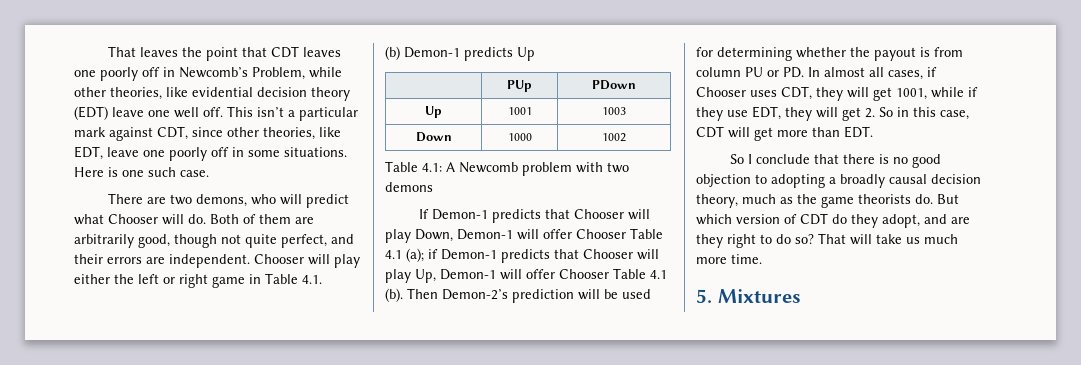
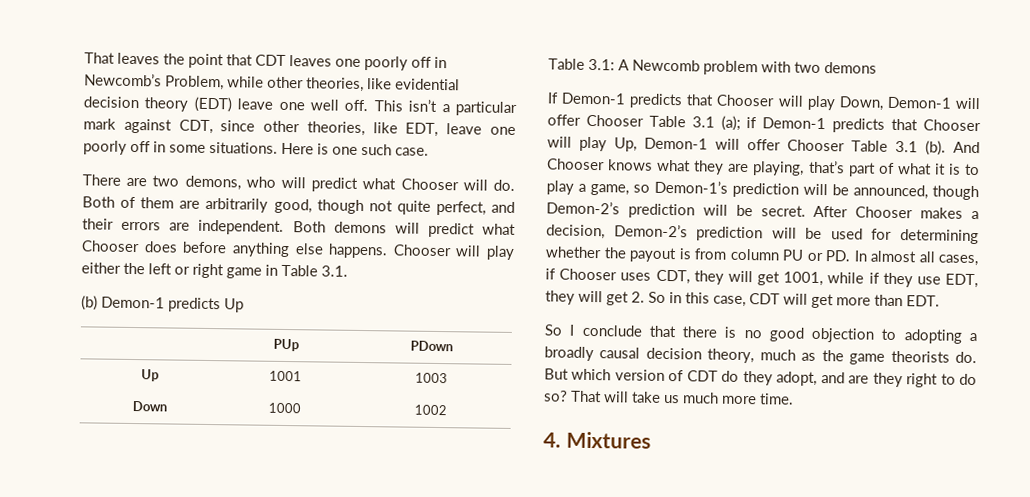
+ Both demons will predict what Chooser does before anything else happens.
- Chooser will play either the left or right game in Table 4.1.
+ Chooser will play either the left or right game in Table 3.1.
- Table 4.1: A Newcomb problem with two demons
+ Table 3.1: A Newcomb problem with two demons
- If Demon-1 predicts that Chooser will play Down, Demon-1 will offer Chooser Table 4.1 (a);
+ If Demon-1 predicts that Chooser will play Down, Demon-1 will offer Chooser Table 3.1 (a);
- if Demon-1 predicts that Chooser will play Up, Demon-1 will offer Chooser Table 4.1 (b). Then Demon-2’s prediction will be used for determining whether the payout is from column PU or PD. In almost all cases, if Chooser uses CDT, they will get 1001, while if they use EDT, they will get 2. So in this case, CDT will get more than EDT.
+ if Demon-1 predicts that Chooser will play Up, Demon-1 will offer Chooser Table 3.1 (b). And Chooser knows what they are playing, that’s part of what it is to play a game, so Demon-1’s prediction will be announced, though Demon-2’s prediction will be secret. After Chooser makes a decision, Demon-2’s prediction will be used for determining whether the payout is from column PU or PD. In almost all cases, if Chooser uses CDT, they will get 1001, while if they use EDT, they will get 2. So in this case, CDT will get more than EDT.
- 5. Mixtures
+ 4. Mixtures

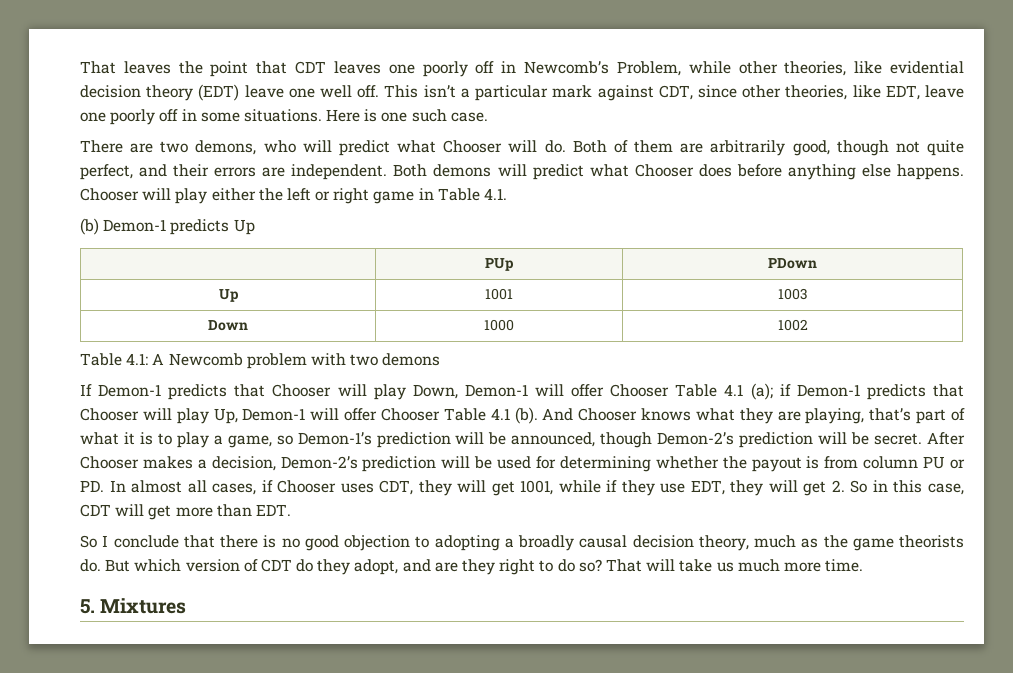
- Chooser will play either the left or right game in Table 3.1.
+ Chooser will play either the left or right game in Table 4.1.
- Table 3.1: A Newcomb problem with two demons
+ Table 4.1: A Newcomb problem with two demons
- If Demon-1 predicts that Chooser will play Down, Demon-1 will offer Chooser Table 3.1 (a); if Demon-1 predicts that Chooser will play Up, Demon-1 will offer Chooser Table 3.1 (b).
+ If Demon-1 predicts that Chooser will play Down, Demon-1 will offer Chooser Table 4.1 (a); if Demon-1 predicts that Chooser will play Up, Demon-1 will offer Chooser Table 4.1 (b).
- 4. Mixtures
+ 5. Mixtures

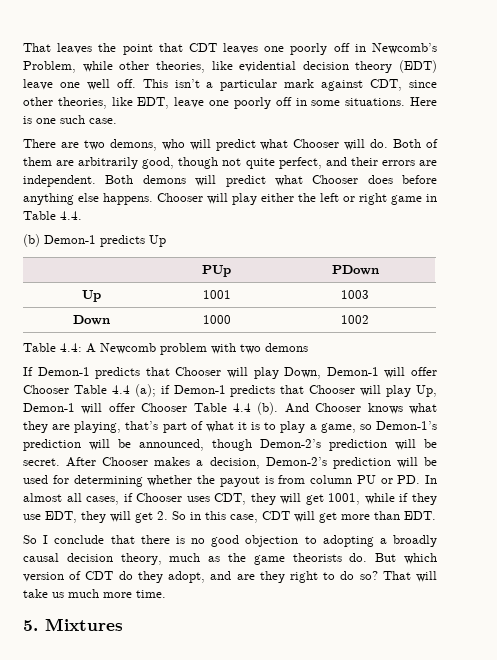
- Chooser will play either the left or right game in Table 4.1.
+ Chooser will play either the left or right game in Table 4.4.
- Table 4.1: A Newcomb problem with two demons
+ Table 4.4: A Newcomb problem with two demons
- If Demon-1 predicts that Chooser will play Down, Demon-1 will offer Chooser Table 4.1 (a); if Demon-1 predicts that Chooser will play Up, Demon-1 will offer Chooser Table 4.1 (b).
+ If Demon-1 predicts that Chooser will play Down, Demon-1 will offer Chooser Table 4.4 (a); if Demon-1 predicts that Chooser will play Up, Demon-1 will offer Chooser Table 4.4 (b).

